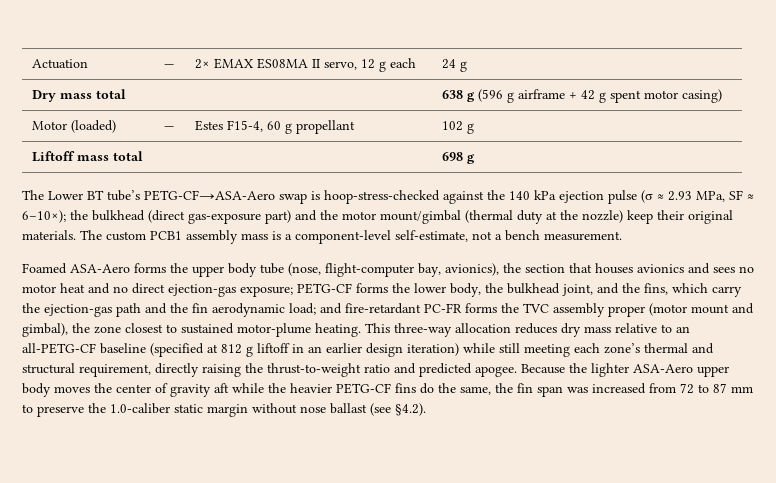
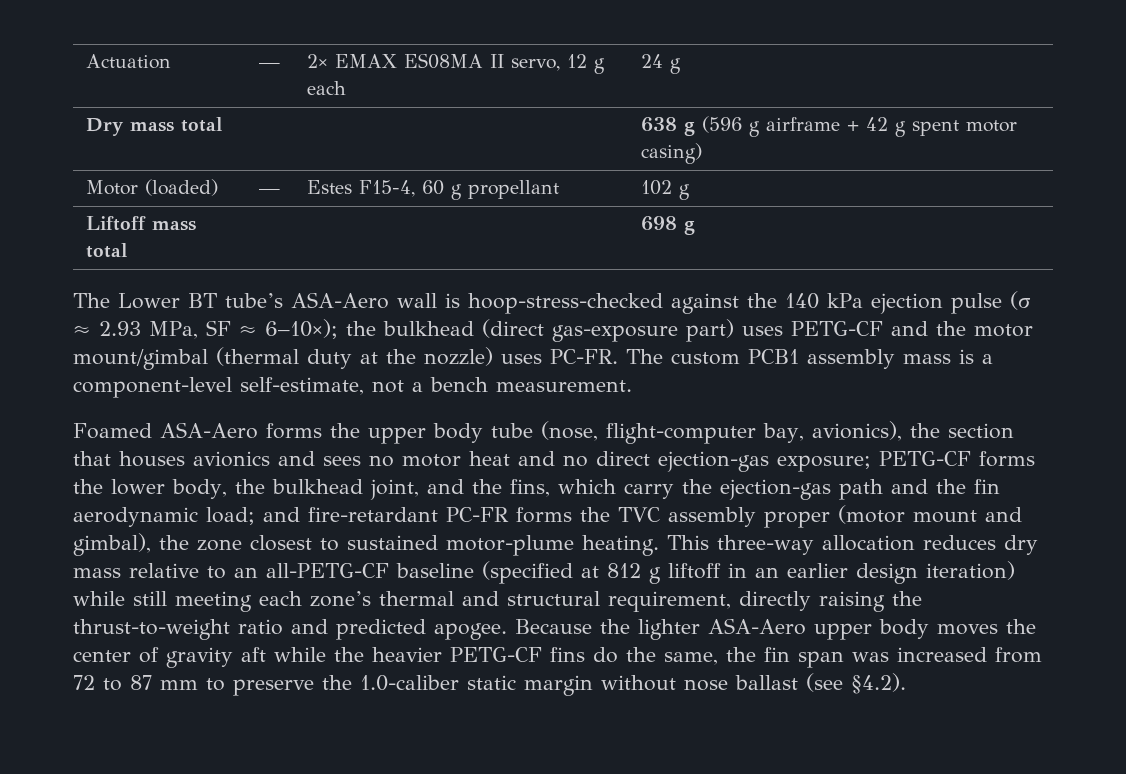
- The Lower BT tube’s PETG-CF→ASA-Aero swap is hoop-stress-checked against the 140 kPa ejection pulse (σ ≈ 2.93 MPa, SF ≈ 6–10×); the bulkhead (direct gas-exposure part) and the motor mount/gimbal (thermal duty at the nozzle) keep their original materials.
+ The Lower BT tube’s ASA-Aero wall is hoop-stress-checked against the 140 kPa ejection pulse (σ ≈ 2.93 MPa, SF ≈ 6–10×); the bulkhead (direct gas-exposure part) uses PETG-CF and the motor mount/gimbal (thermal duty at the nozzle) uses PC-FR.

